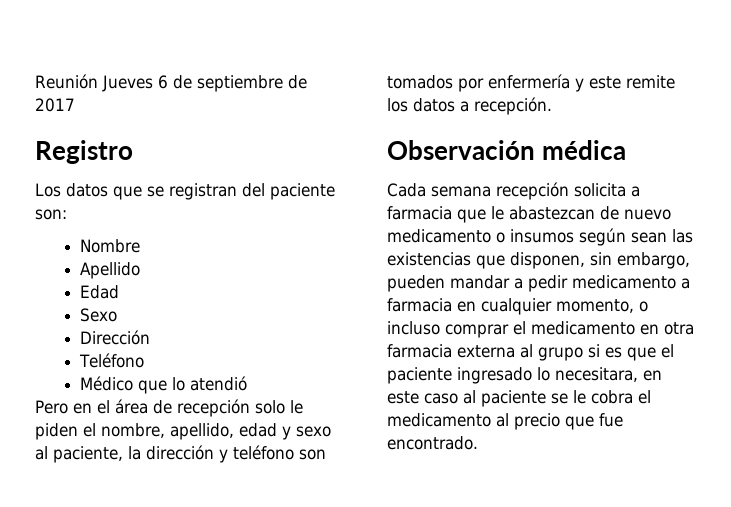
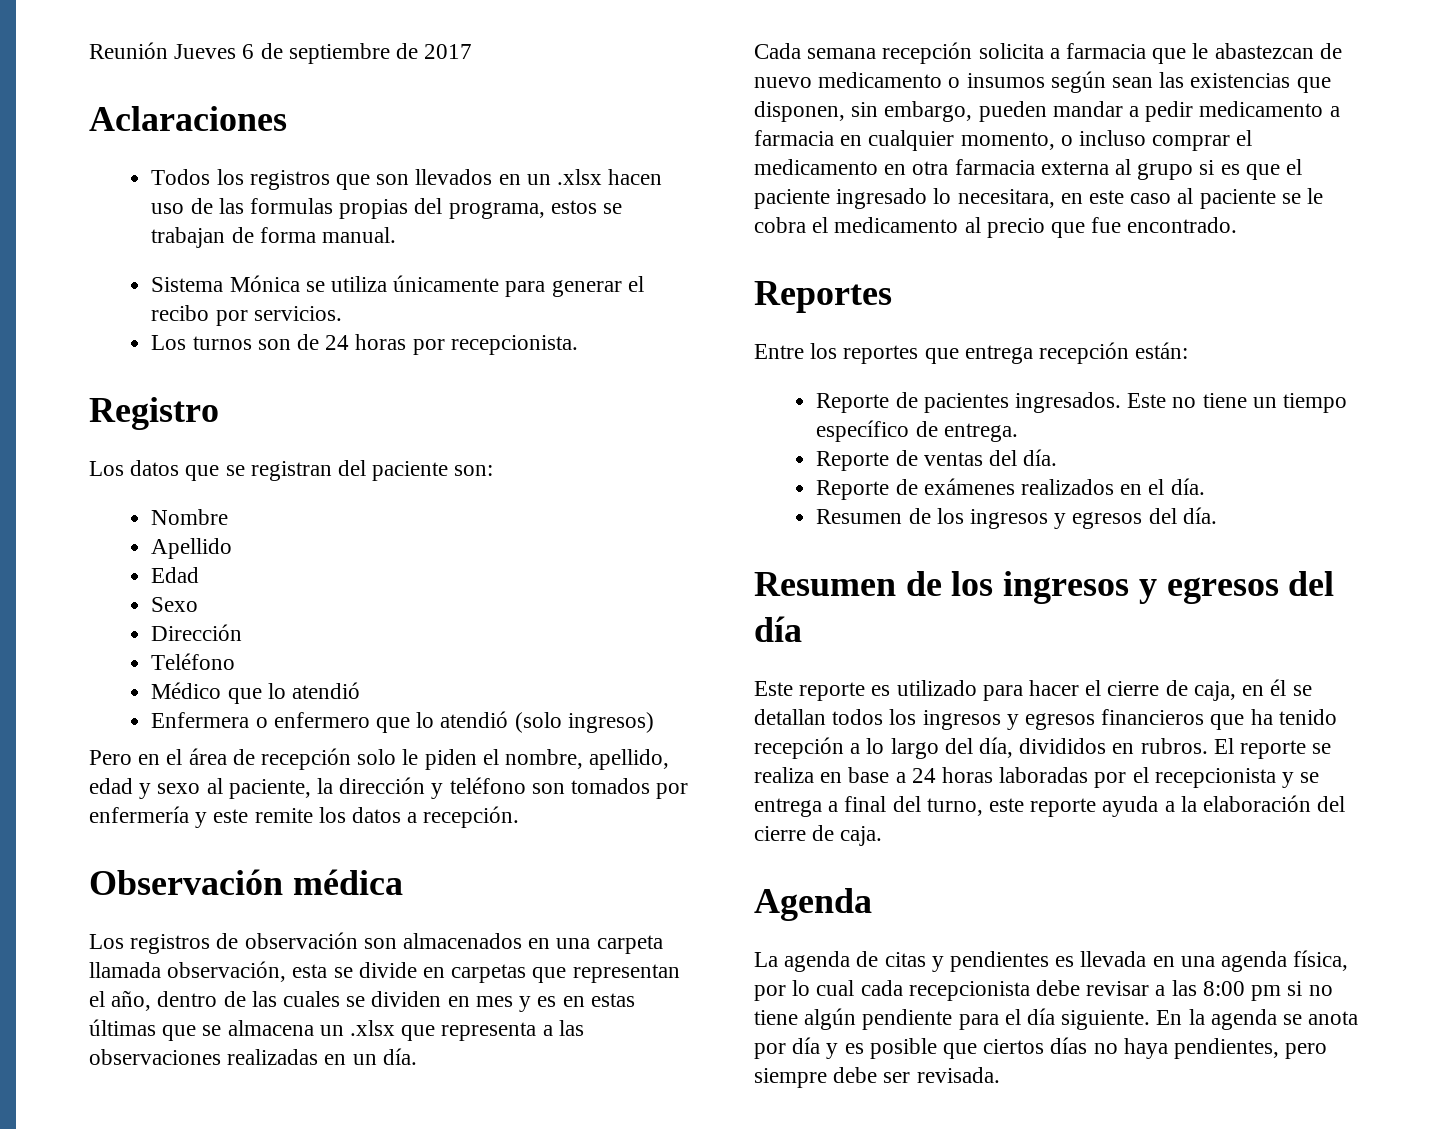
+ Aclaraciones
+ Todos los registros que son llevados en un .xlsx hacen uso de las formulas propias del programa, estos se trabajan de forma manual.
+ Sistema Mónica se utiliza únicamente para generar el recibo por servicios.
+ Los turnos son de 24 horas por recepcionista.
+ Enfermera o enfermero que lo atendió (solo ingresos)
+ Los registros de observación son almacenados en una carpeta llamada observación, esta se divide en carpetas que representan el año, dentro de las cuales se dividen en mes y es en estas últimas que se almacena un .xlsx que representa a las observaciones realizadas en un día.
+ Reportes
+ Entre los reportes que entrega recepción están:
+ Reporte de pacientes ingresados. Este no tiene un tiempo específico de entrega.
+ Reporte de ventas del día.
+ Reporte de exámenes realizados en el día.
+ Resumen de los ingresos y egresos del día.
+ Resumen de los ingresos y egresos del día
+ Este reporte es utilizado para hacer el cierre de caja, en él se detallan todos los ingresos y egresos financieros que ha tenido recepción a lo largo del día, divididos en rubros. El reporte se realiza en base a 24 horas laboradas por el recepcionista y se entrega a final del turno, este reporte ayuda a la elaboración del cierre de caja.
+ Agenda
+ La agenda de citas y pendientes es llevada en una agenda física, por lo cual cada recepcionista debe revisar a las 8:00 pm si no tiene algún pendiente para el día siguiente. En la agenda se anota por día y es posible que ciertos días no haya pendientes, pero siempre debe ser revisada.

